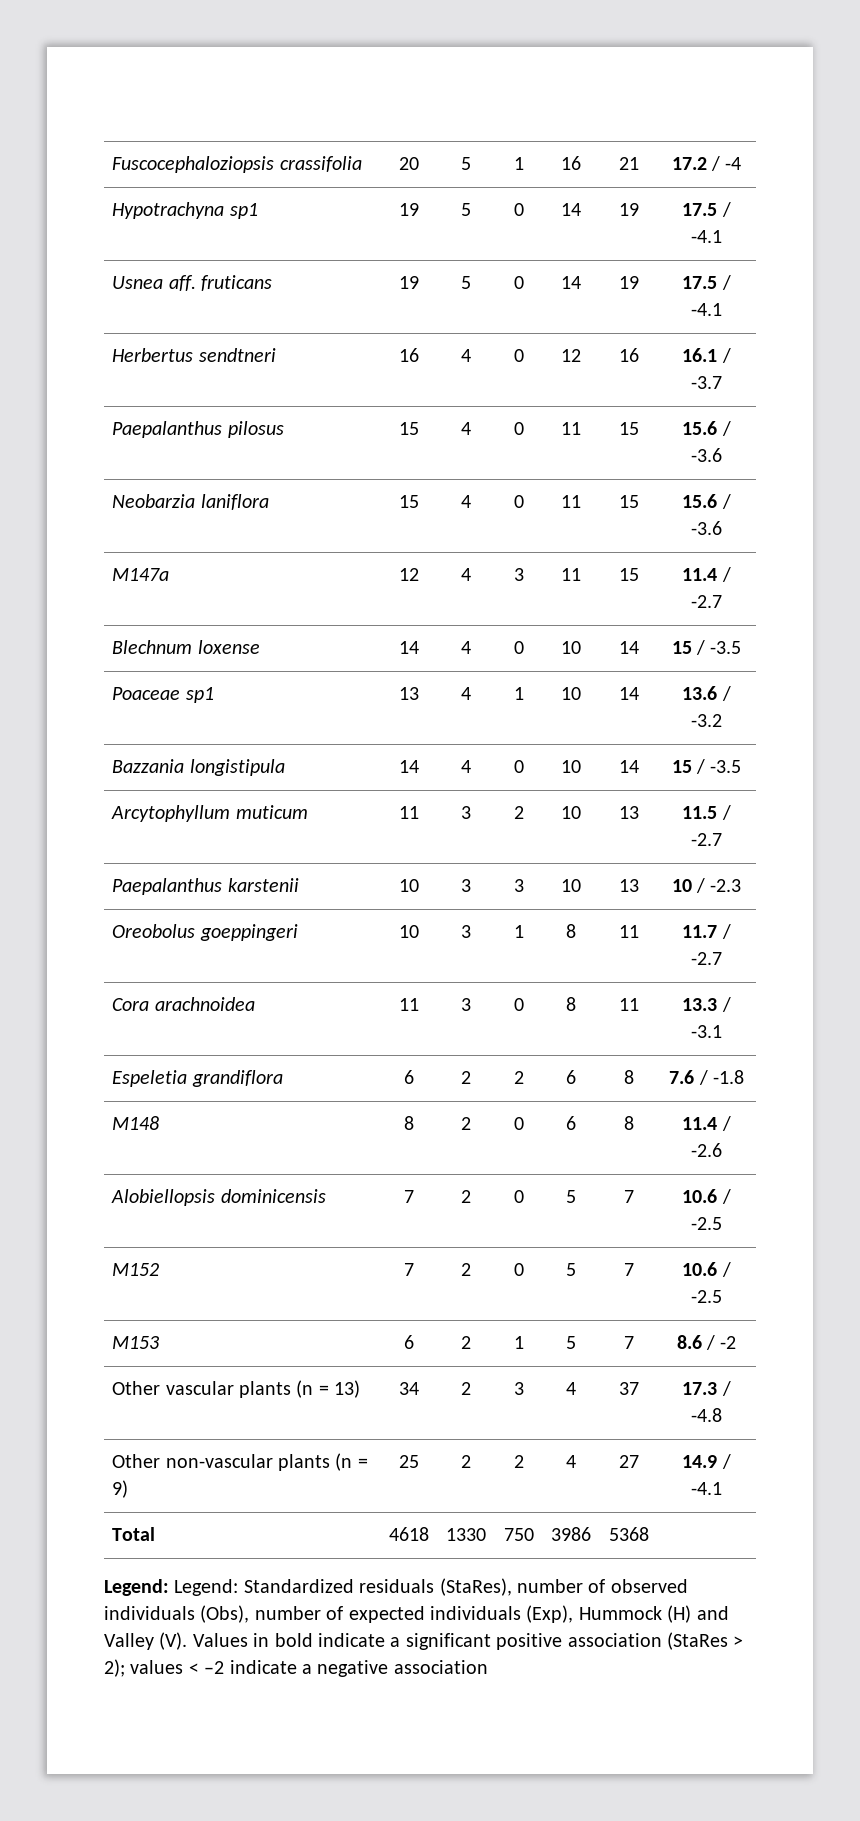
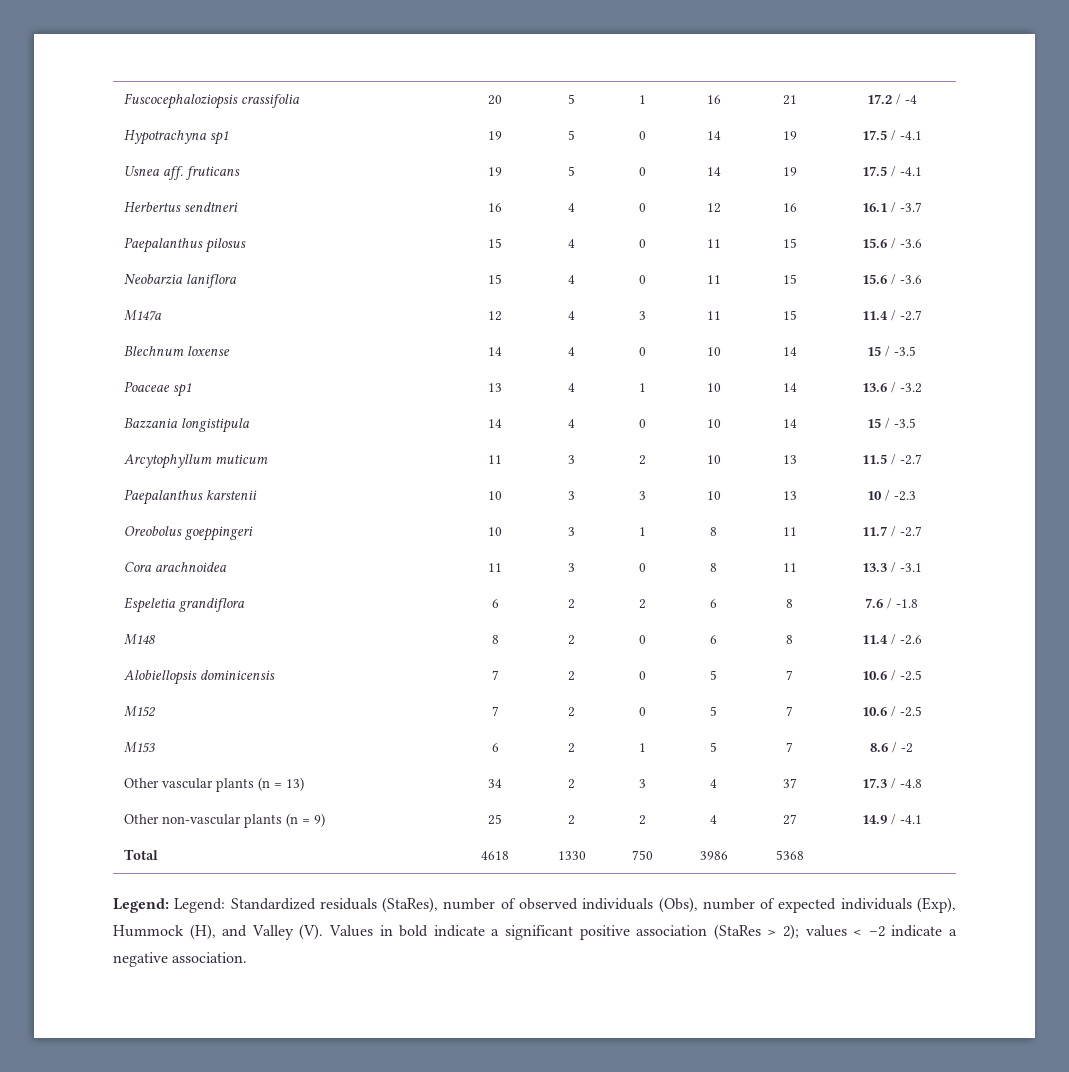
- Legend: Legend: Standardized residuals (StaRes), number of observed individuals (Obs), number of expected individuals (Exp), Hummock (H) and Valley (V). Values in bold indicate a significant positive association (StaRes > 2); values < –2 indicate a negative association
+ Legend: Legend: Standardized residuals (StaRes), number of observed individuals (Obs), number of expected individuals (Exp), Hummock (H), and Valley (V). Values in bold indicate a significant positive association (StaRes > 2); values < –2 indicate a negative association.

